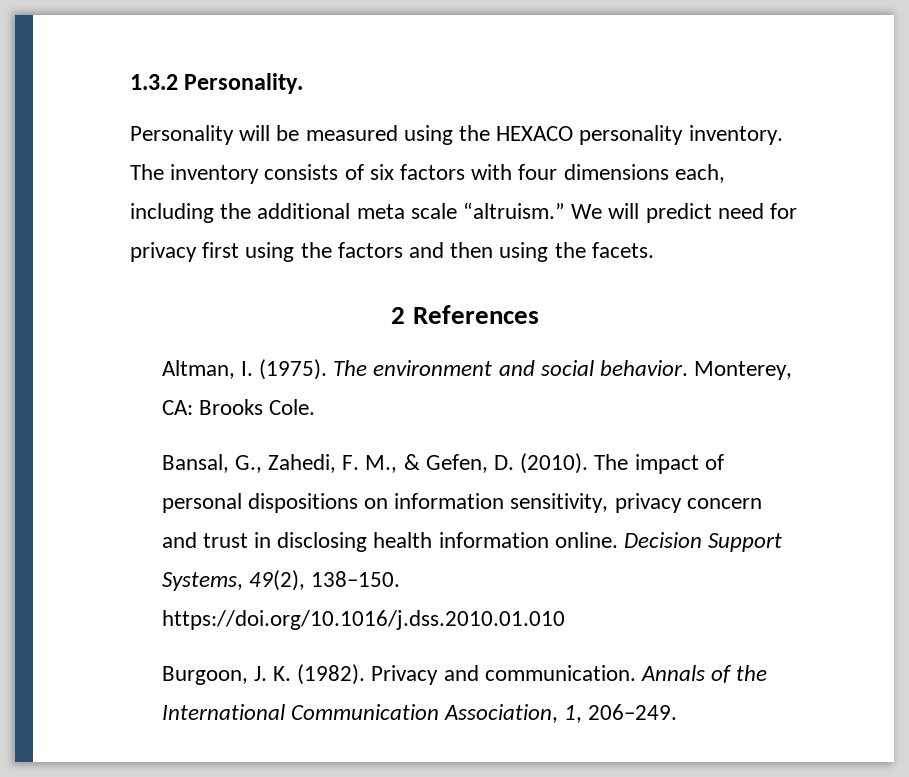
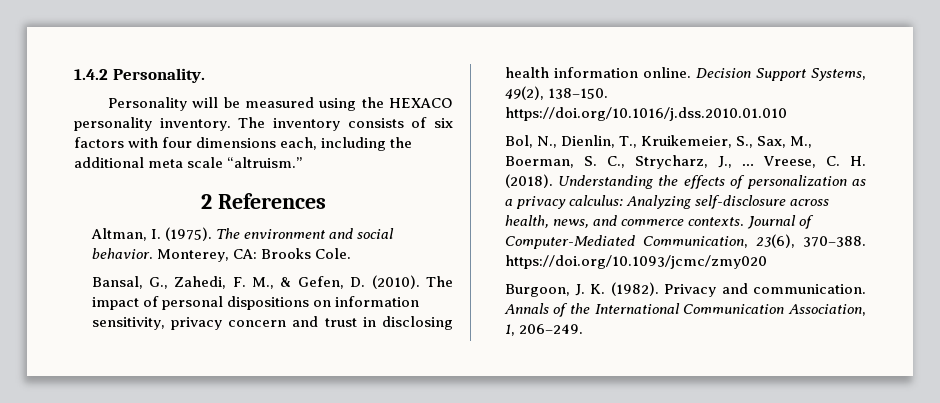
- 1.3.2 Personality.
+ 1.4.2 Personality.
- We will predict need for privacy first using the factors and then using the facets.
+ Bol, N., Dienlin, T., Kruikemeier, S., Sax, M., Boerman, S. C., Strycharz, J., … Vreese, C. H. (2018). Understanding the effects of personalization as a privacy calculus: Analyzing self-disclosure across health, news, and commerce contexts. Journal of Computer-Mediated Communication, 23(6), 370–388. https://doi.org/10.1093/jcmc/zmy020

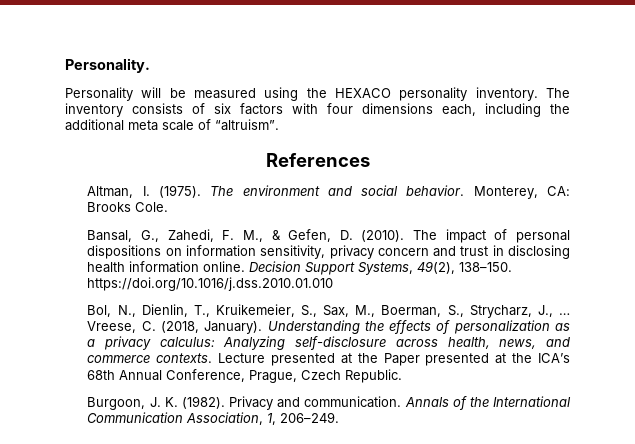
- 1.4.2 Personality.
+ Personality.
- The inventory consists of six factors with four dimensions each, including the additional meta scale “altruism.”
- 2 References
+ The inventory consists of six factors with four dimensions each, including the additional meta scale of “altruism”.
+ References
- Bol, N., Dienlin, T., Kruikemeier, S., Sax, M., Boerman, S. C., Strycharz, J., …
+ Bol, N., Dienlin, T., Kruikemeier, S., Sax, M., Boerman, S., Strycharz, J., …
- Vreese, C. H. (2018).
+ Vreese, C. (2018, January).
- Journal of Computer-Mediated Communication, 23(6), 370–388. https://doi.org/10.1093/jcmc/zmy020
+ Lecture presented at the Paper presented at the ICA’s 68th Annual Conference, Prague, Czech Republic.

